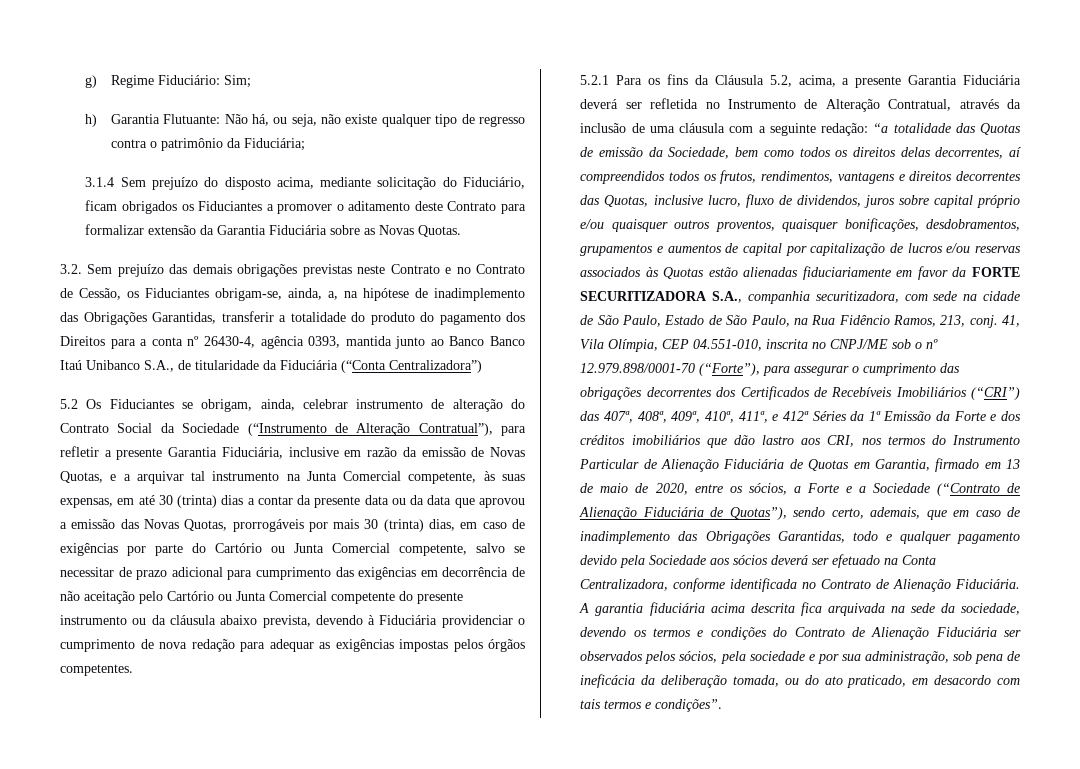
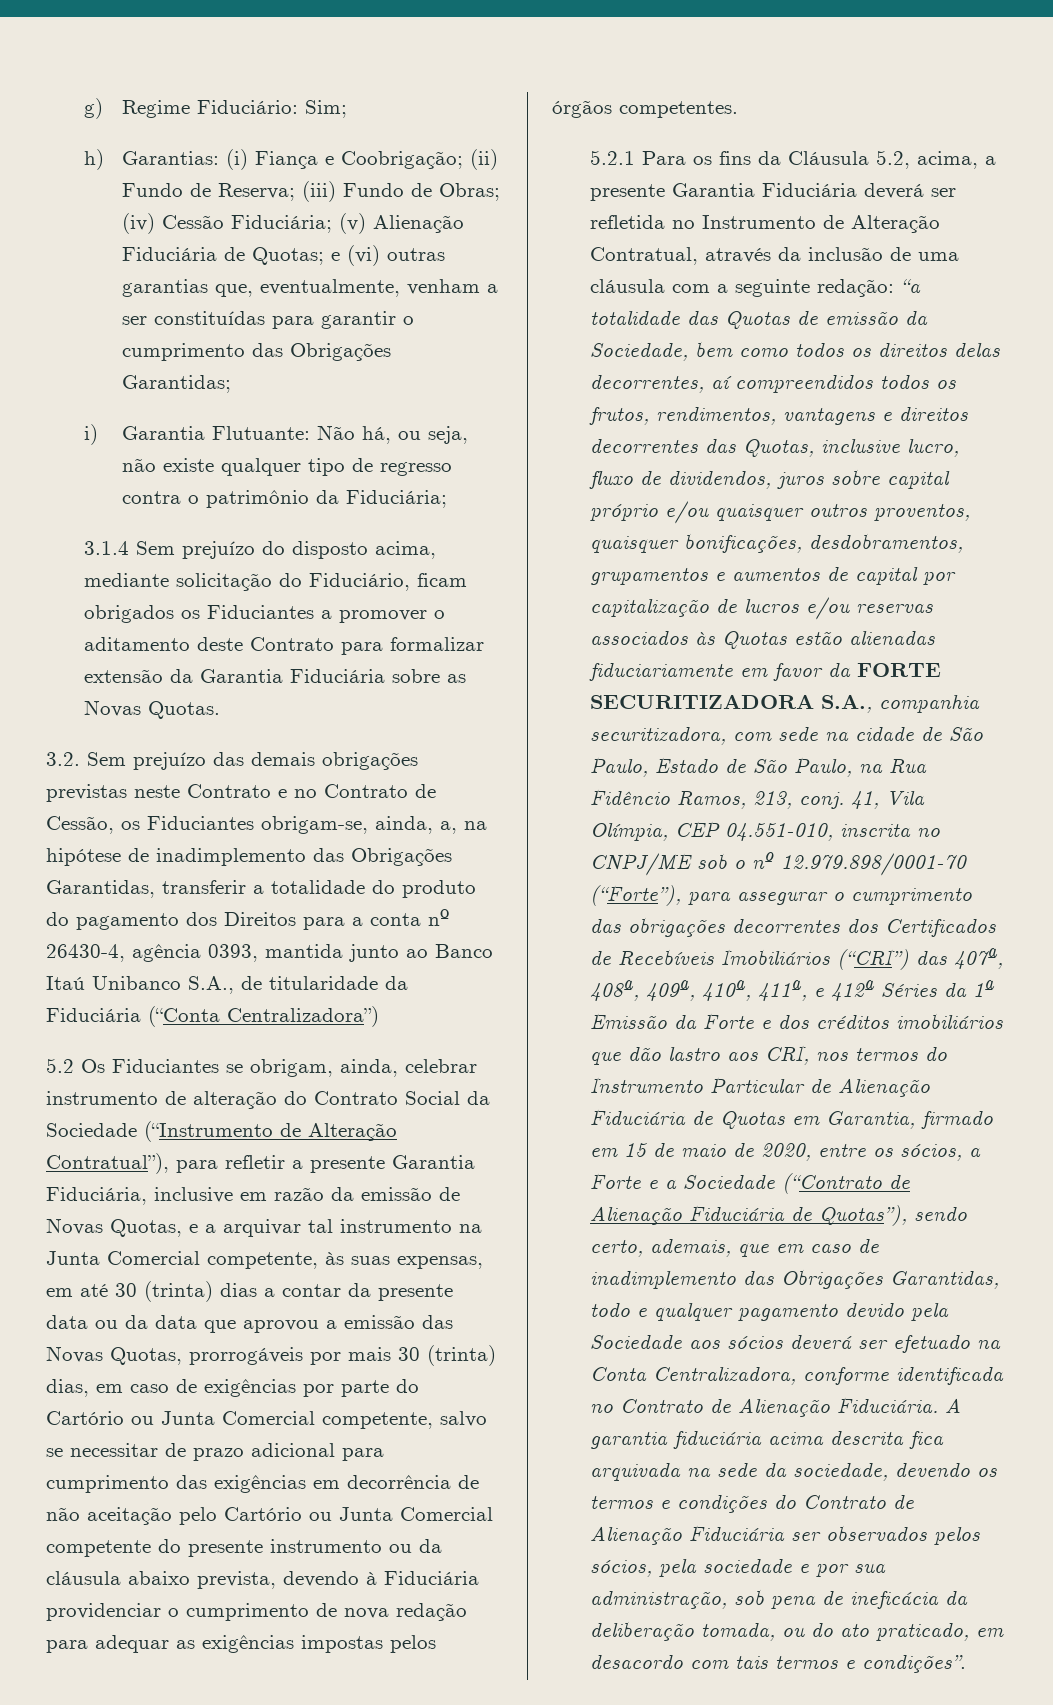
- h) Garantia Flutuante: Não há, ou seja, não existe qualquer tipo de regresso contra o patrimônio da Fiduciária;
+ h) Garantias: (i) Fiança e Coobrigação; (ii) Fundo de Reserva; (iii) Fundo de Obras; (iv) Cessão Fiduciária; (v) Alienação Fiduciária de Quotas; e (vi) outras garantias que, eventualmente, venham a ser constituídas para garantir o cumprimento das Obrigações Garantidas;
+ i) Garantia Flutuante: Não há, ou seja, não existe qualquer tipo de regresso contra o patrimônio da Fiduciária;
- 3.2. Sem prejuízo das demais obrigações previstas neste Contrato e no Contrato de Cessão, os Fiduciantes obrigam-se, ainda, a, na hipótese de inadimplemento das Obrigações Garantidas, transferir a totalidade do produto do pagamento dos Direitos para a conta nº 26430-4, agência 0393, mantida junto ao Banco Banco Itaú Unibanco S.A., de titularidade da Fiduciária (“Conta Centralizadora”)
+ 3.2. Sem prejuízo das demais obrigações previstas neste Contrato e no Contrato de Cessão, os Fiduciantes obrigam-se, ainda, a, na hipótese de inadimplemento das Obrigações Garantidas, transferir a totalidade do produto do pagamento dos Direitos para a conta nº 26430-4, agência 0393, mantida junto ao Banco Itaú Unibanco S.A., de titularidade da Fiduciária (“Conta Centralizadora”)
- 41, Vila Olímpia, CEP 04.551-010, inscrita no CNPJ/ME sob o nº 12.979.898/0001-70 (“Forte”), para assegurar o cumprimento das obrigações decorrentes dos Certificados de Recebíveis Imobiliários (“CRI”) das 407ª, 408ª, 409ª, 410ª, 411ª, e 412ª Séries da 1ª Emissão da Forte e dos créditos imobiliários que dão lastro aos CRI, nos termos do Instrumento Particular de Alienação Fiduciária de Quotas em Garantia, firmado em 13 de maio de 2020, entre os sócios, a Forte e a Sociedade (“Contrato de Alienação Fiduciária de Quotas”), sendo certo, ademais, que em caso de inadimplemento das Obrigações Garantidas, todo e qualquer pagamento devido pela Sociedade aos sócios deverá ser efetuado na Conta Centralizadora, conforme identificada no Contrato de Alienação Fiduciária.
+ 41, Vila Olímpia, CEP 04.551-010, inscrita no CNPJ/ME sob o nº 12.979.898/0001-70 (“Forte”), para assegurar o cumprimento das obrigações decorrentes dos Certificados de Recebíveis Imobiliários (“CRI”) das 407ª, 408ª, 409ª, 410ª, 411ª, e 412ª Séries da 1ª Emissão da Forte e dos créditos imobiliários que dão lastro aos CRI, nos termos do Instrumento Particular de Alienação Fiduciária de Quotas em Garantia, firmado em 15 de maio de 2020, entre os sócios, a Forte e a Sociedade (“Contrato de Alienação Fiduciária de Quotas”), sendo certo, ademais, que em caso de inadimplemento das Obrigações Garantidas, todo e qualquer pagamento devido pela Sociedade aos sócios deverá ser efetuado na Conta Centralizadora, conforme identificada no Contrato de Alienação Fiduciária.

